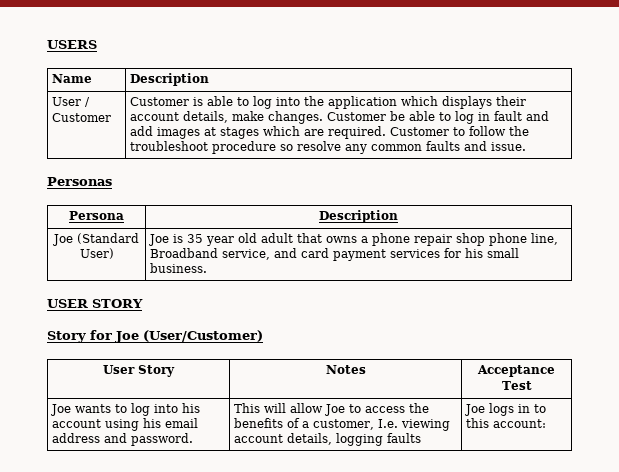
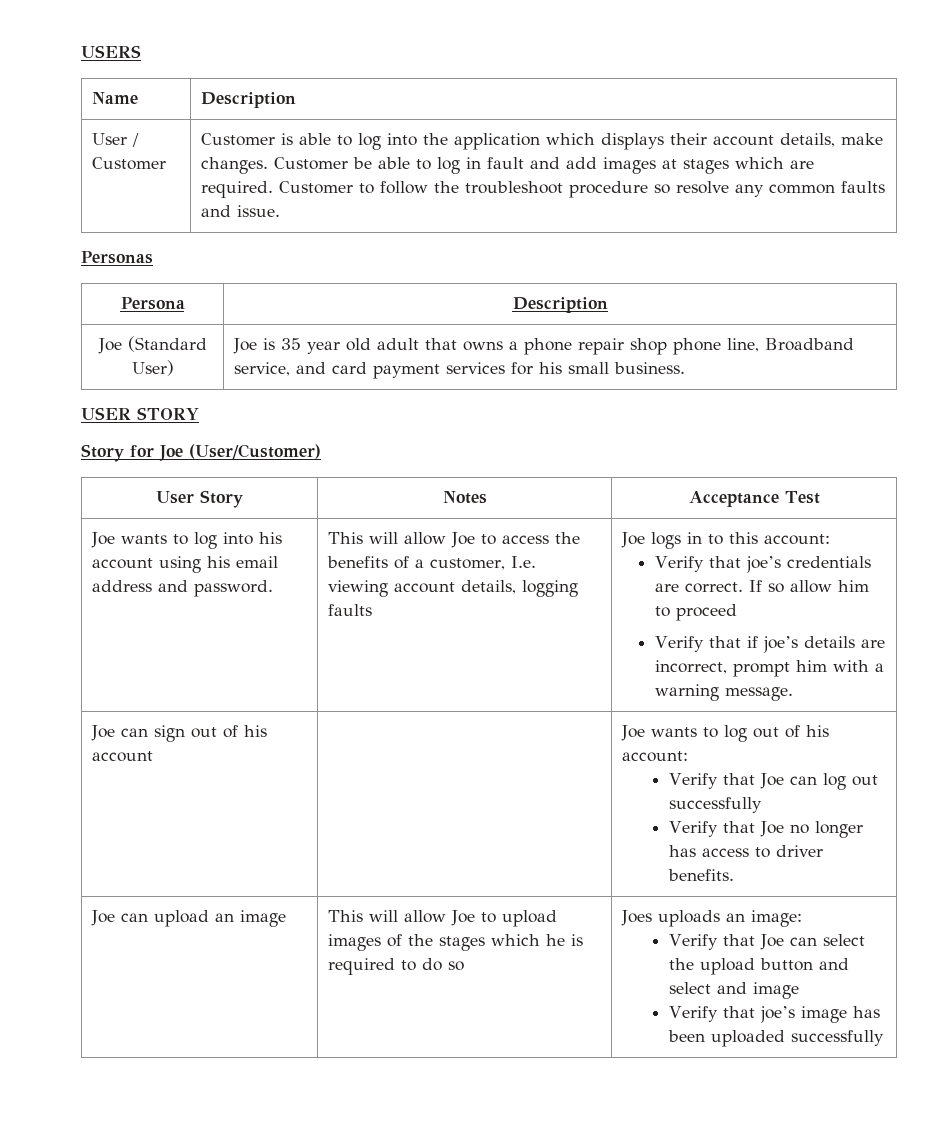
+ Verify that joe’s credentials are correct. If so allow him to proceed
+ Verify that if joe’s details are incorrect, prompt him with a warning message.
+ Joe can sign out of his account | | Joe wants to log out of his account:
+ Verify that Joe can log out successfully
+ Verify that Joe no longer has access to driver benefits.
+ Joe can upload an image | This will allow Joe to upload images of the stages which he is required to do so | Joes uploads an image:
+ Verify that Joe can select the upload button and select and image
+ Verify that joe’s image has been uploaded successfully

